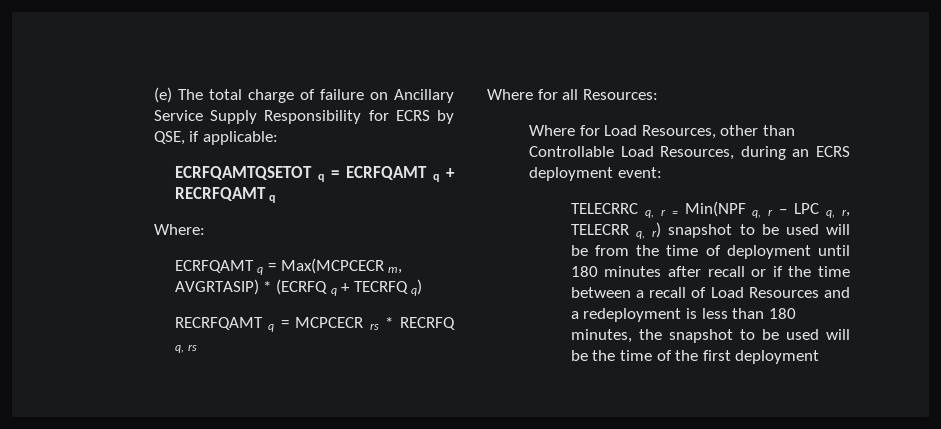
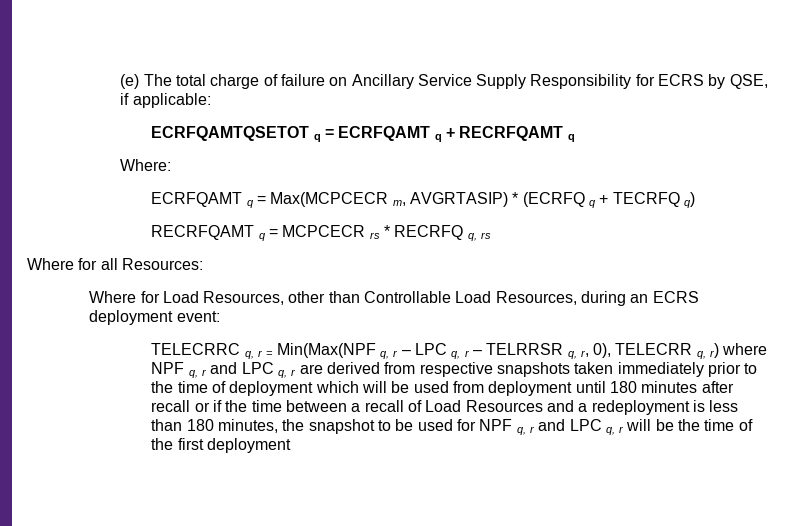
- TELECRRC q, r = Min(NPF q, r – LPC q, r, TELECRR q, r) snapshot to be used will be from the time of deployment until 180 minutes after recall or if the time between a recall of Load Resources and a redeployment is less than 180 minutes, the snapshot to be used will be the time of the first deployment
+ TELECRRC q, r = Min(Max(NPF q, r – LPC q, r – TELRRSR q, r, 0), TELECRR q, r) where NPF q, r and LPC q, r are derived from respective snapshots taken immediately prior to the time of deployment which will be used from deployment until 180 minutes after recall or if the time between a recall of Load Resources and a redeployment is less than 180 minutes, the snapshot to be used for NPF q, r and LPC q, r will be the time of the first deployment

